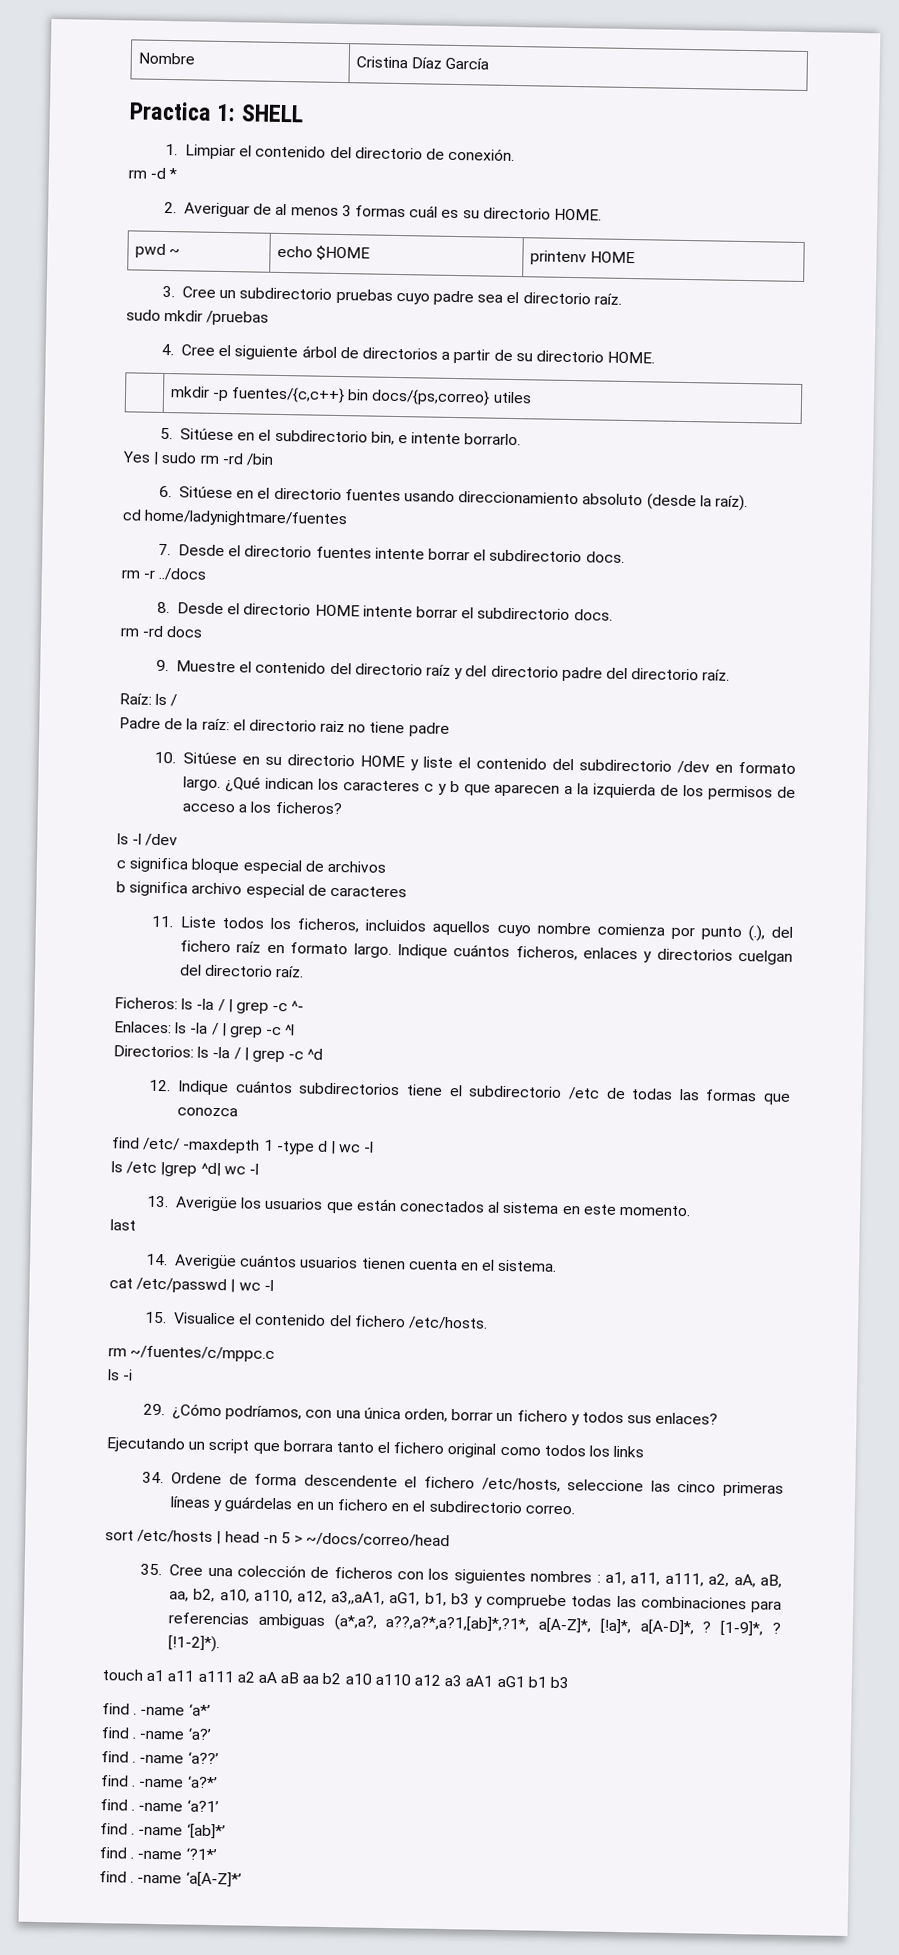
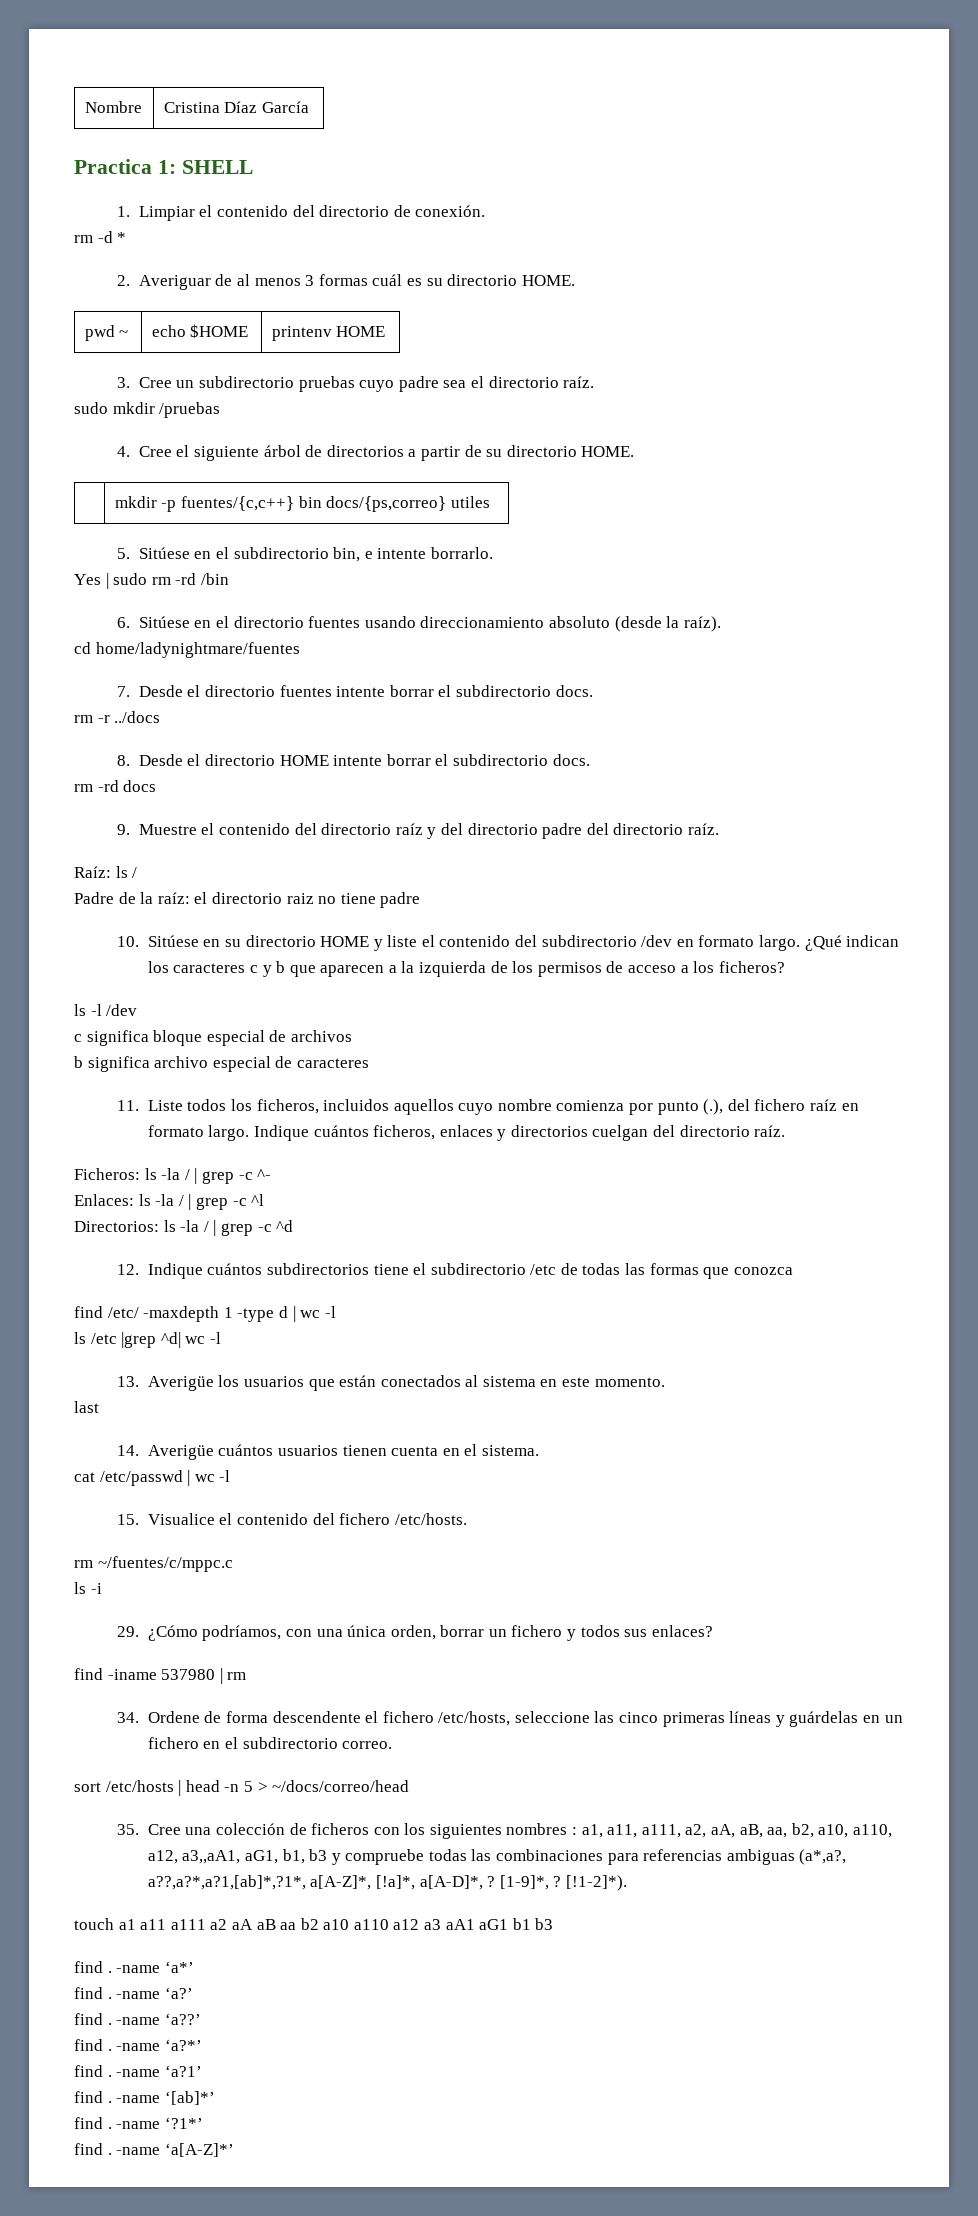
- Ejecutando un script que borrara tanto el fichero original como todos los links
+ find -iname 537980 | rm

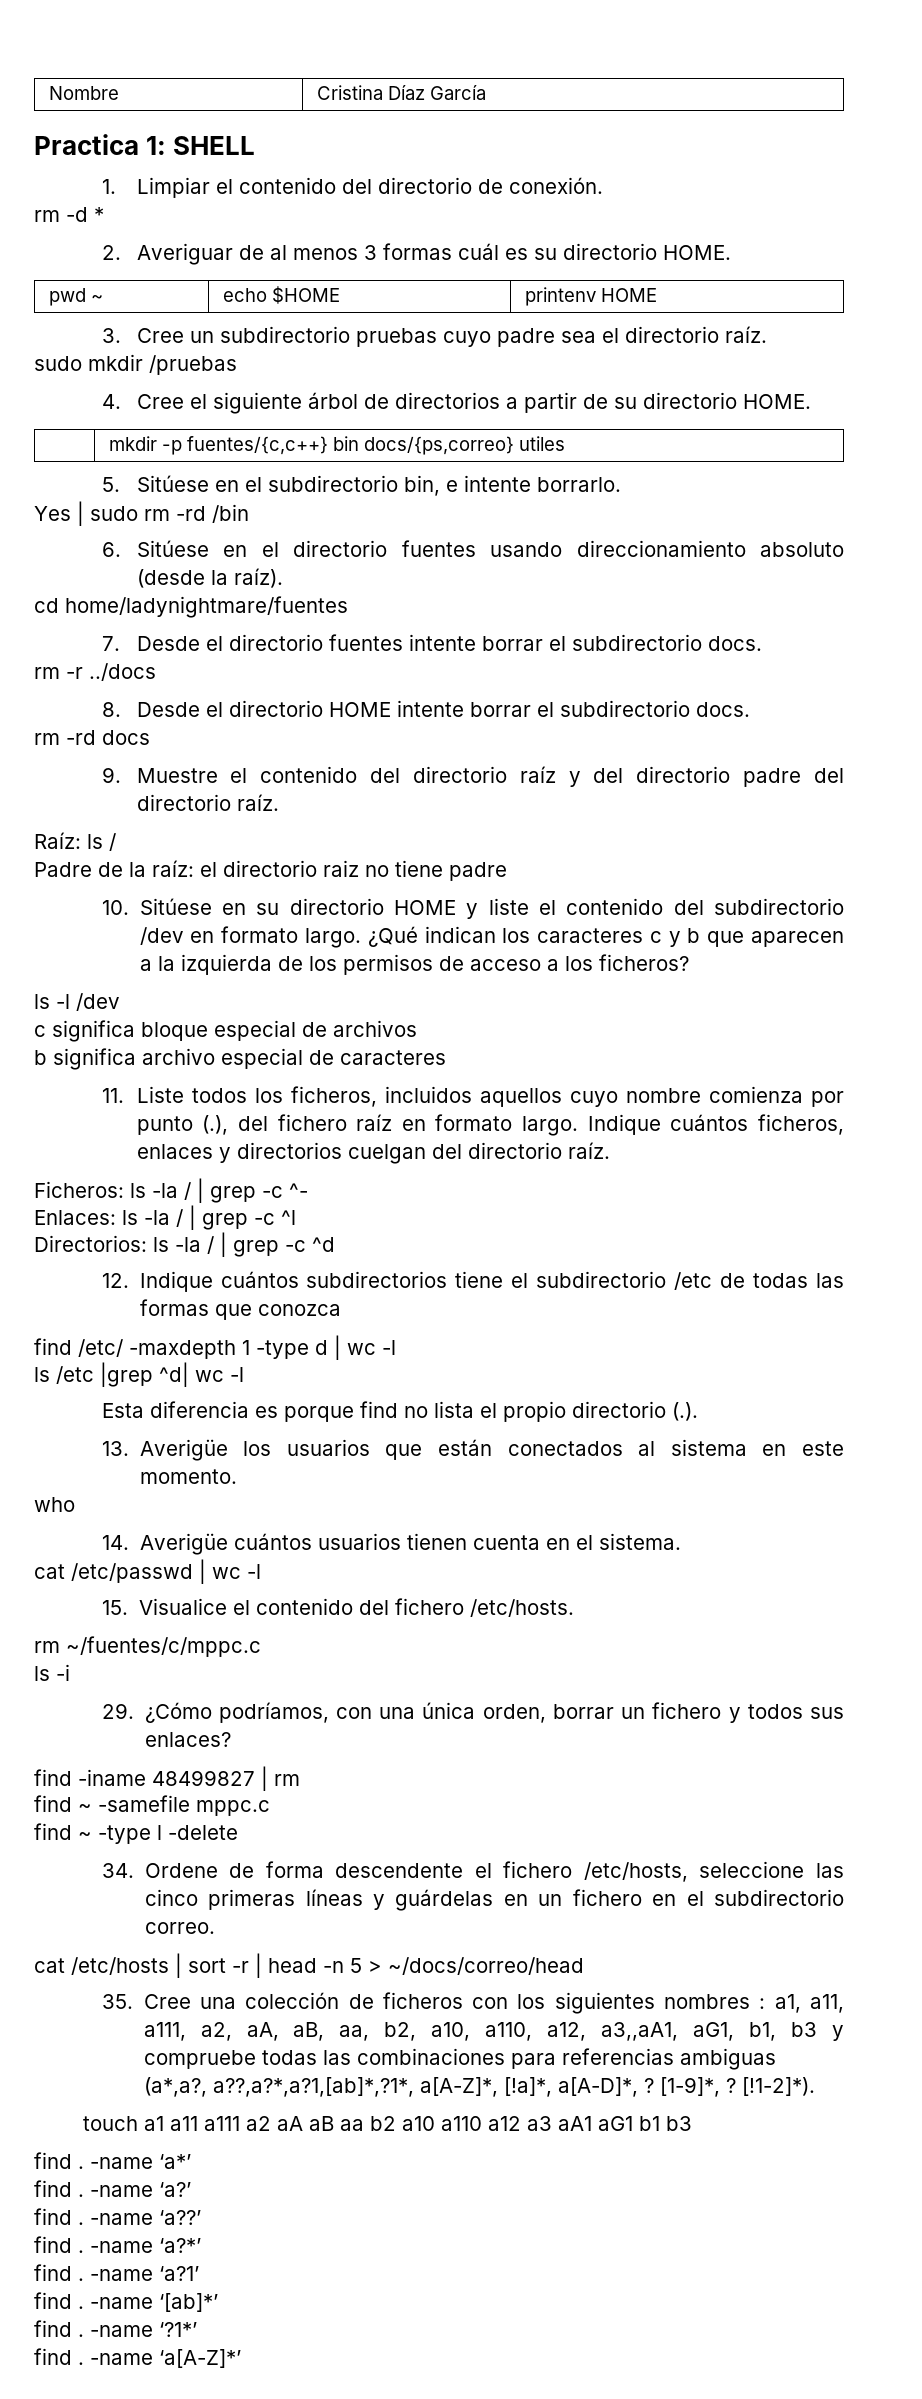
+ Esta diferencia es porque find no lista el propio directorio (.).
- last
+ who
- find -iname 537980 | rm
+ find -iname 48499827 | rm
+ find ~ -samefile mppc.c
+ find ~ -type l -delete
- sort /etc/hosts | head -n 5 > ~/docs/correo/head
+ cat /etc/hosts | sort -r | head -n 5 > ~/docs/correo/head

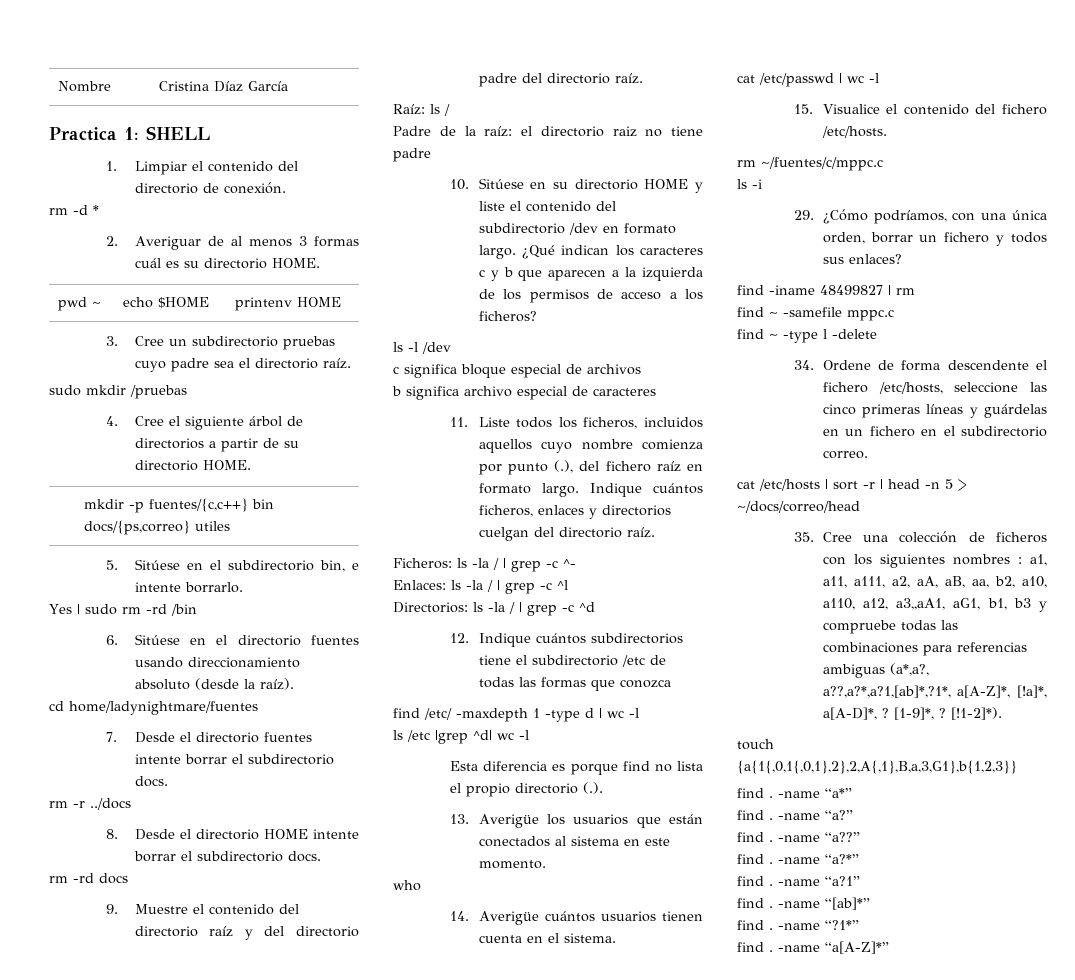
- touch a1 a11 a111 a2 aA aB aa b2 a10 a110 a12 a3 aA1 aG1 b1 b3
- find . -name ‘a*’
- find . -name ‘a?’
- find . -name ‘a??’
- find . -name ‘a?*’
- find . -name ‘a?1’
- find . -name ‘[ab]*’
- find . -name ‘?1*’
- find . -name ‘a[A-Z]*’
+ touch {a{1{,0,1{,0,1},2},2,A{,1},B,a,3,G1},b{1,2,3}}
+ find . -name “a*”
+ find . -name “a?”
+ find . -name “a??”
+ find . -name “a?*”
+ find . -name “a?1”
+ find . -name “[ab]*”
+ find . -name “?1*”
+ find . -name “a[A-Z]*”

